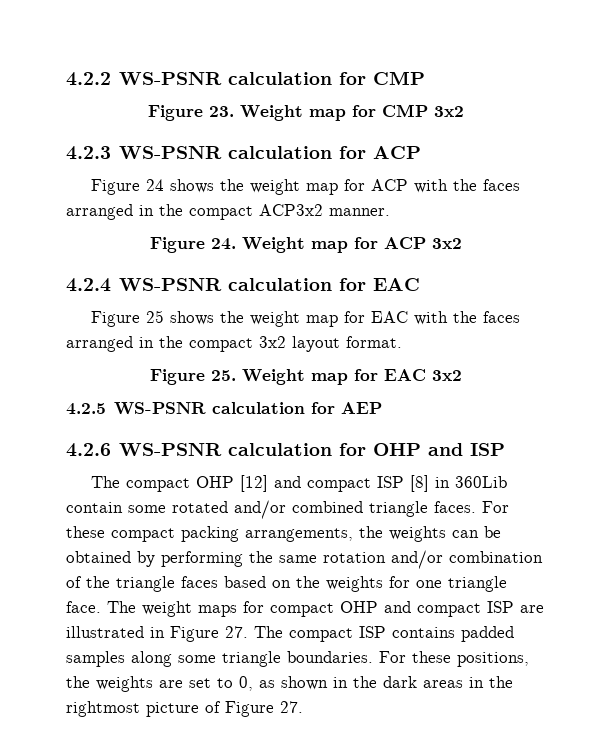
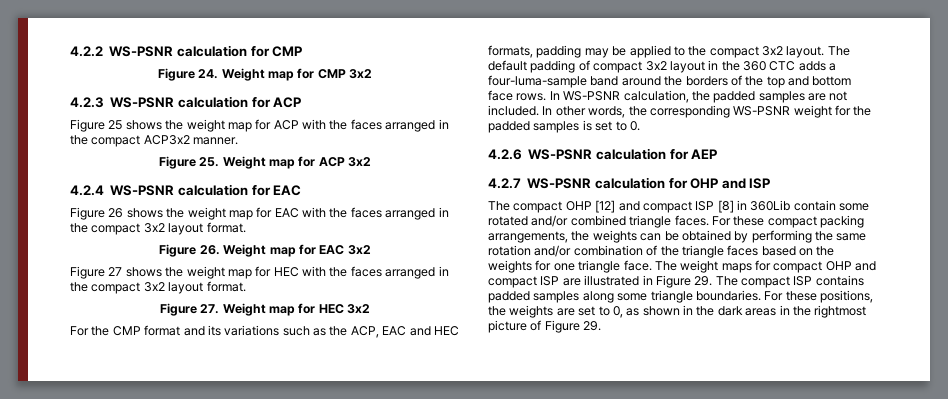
- Figure 23. Weight map for CMP 3x2
+ Figure 24. Weight map for CMP 3x2
- Figure 24 shows the weight map for ACP with the faces arranged in the compact ACP3x2 manner.
+ Figure 25 shows the weight map for ACP with the faces arranged in the compact ACP3x2 manner.
- Figure 24. Weight map for ACP 3x2
+ Figure 25. Weight map for ACP 3x2
- Figure 25 shows the weight map for EAC with the faces arranged in the compact 3x2 layout format.
+ Figure 26 shows the weight map for EAC with the faces arranged in the compact 3x2 layout format.
- Figure 25. Weight map for EAC 3x2
+ Figure 26. Weight map for EAC 3x2
- 4.2.5 WS-PSNR calculation for AEP
+ Figure 27 shows the weight map for HEC with the faces arranged in the compact 3x2 layout format.
+ Figure 27. Weight map for HEC 3x2
+ For the CMP format and its variations such as the ACP, EAC and HEC formats, padding may be applied to the compact 3x2 layout. The default padding of compact 3x2 layout in the 360 CTC adds a four-luma-sample band around the borders of the top and bottom face rows. In WS-PSNR calculation, the padded samples are not included. In other words, the corresponding WS-PSNR weight for the padded samples is set to 0.
+ 4.2.6 WS-PSNR calculation for AEP
- 4.2.6 WS-PSNR calculation for OHP and ISP
+ 4.2.7 WS-PSNR calculation for OHP and ISP
- The weight maps for compact OHP and compact ISP are illustrated in Figure 27. The compact ISP contains padded samples along some triangle boundaries.
+ The weight maps for compact OHP and compact ISP are illustrated in Figure 29. The compact ISP contains padded samples along some triangle boundaries.
- For these positions, the weights are set to 0, as shown in the dark areas in the rightmost picture of Figure 27.
+ For these positions, the weights are set to 0, as shown in the dark areas in the rightmost picture of Figure 29.

